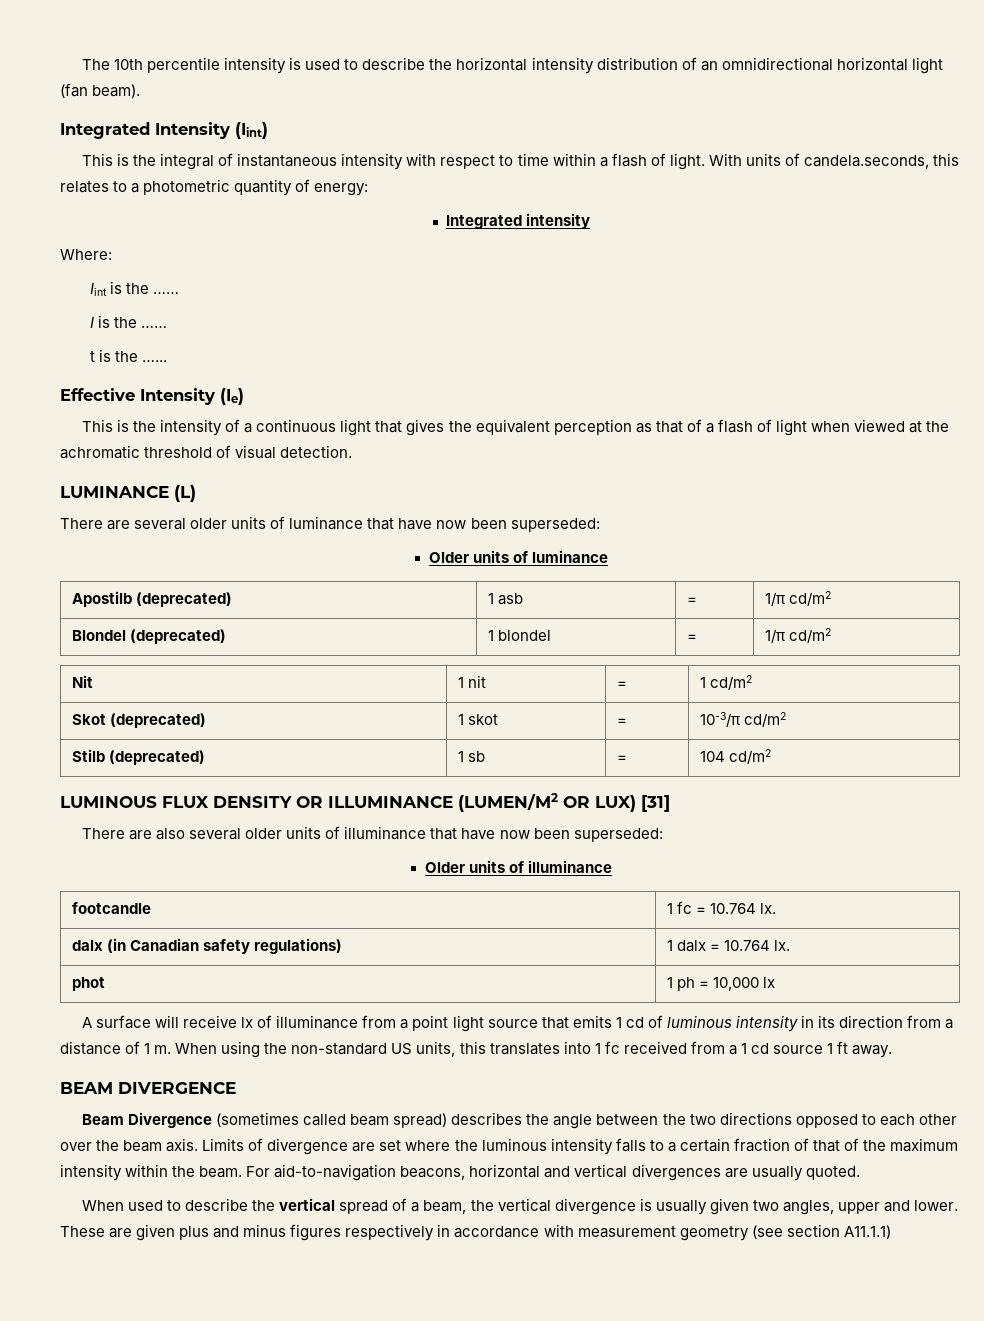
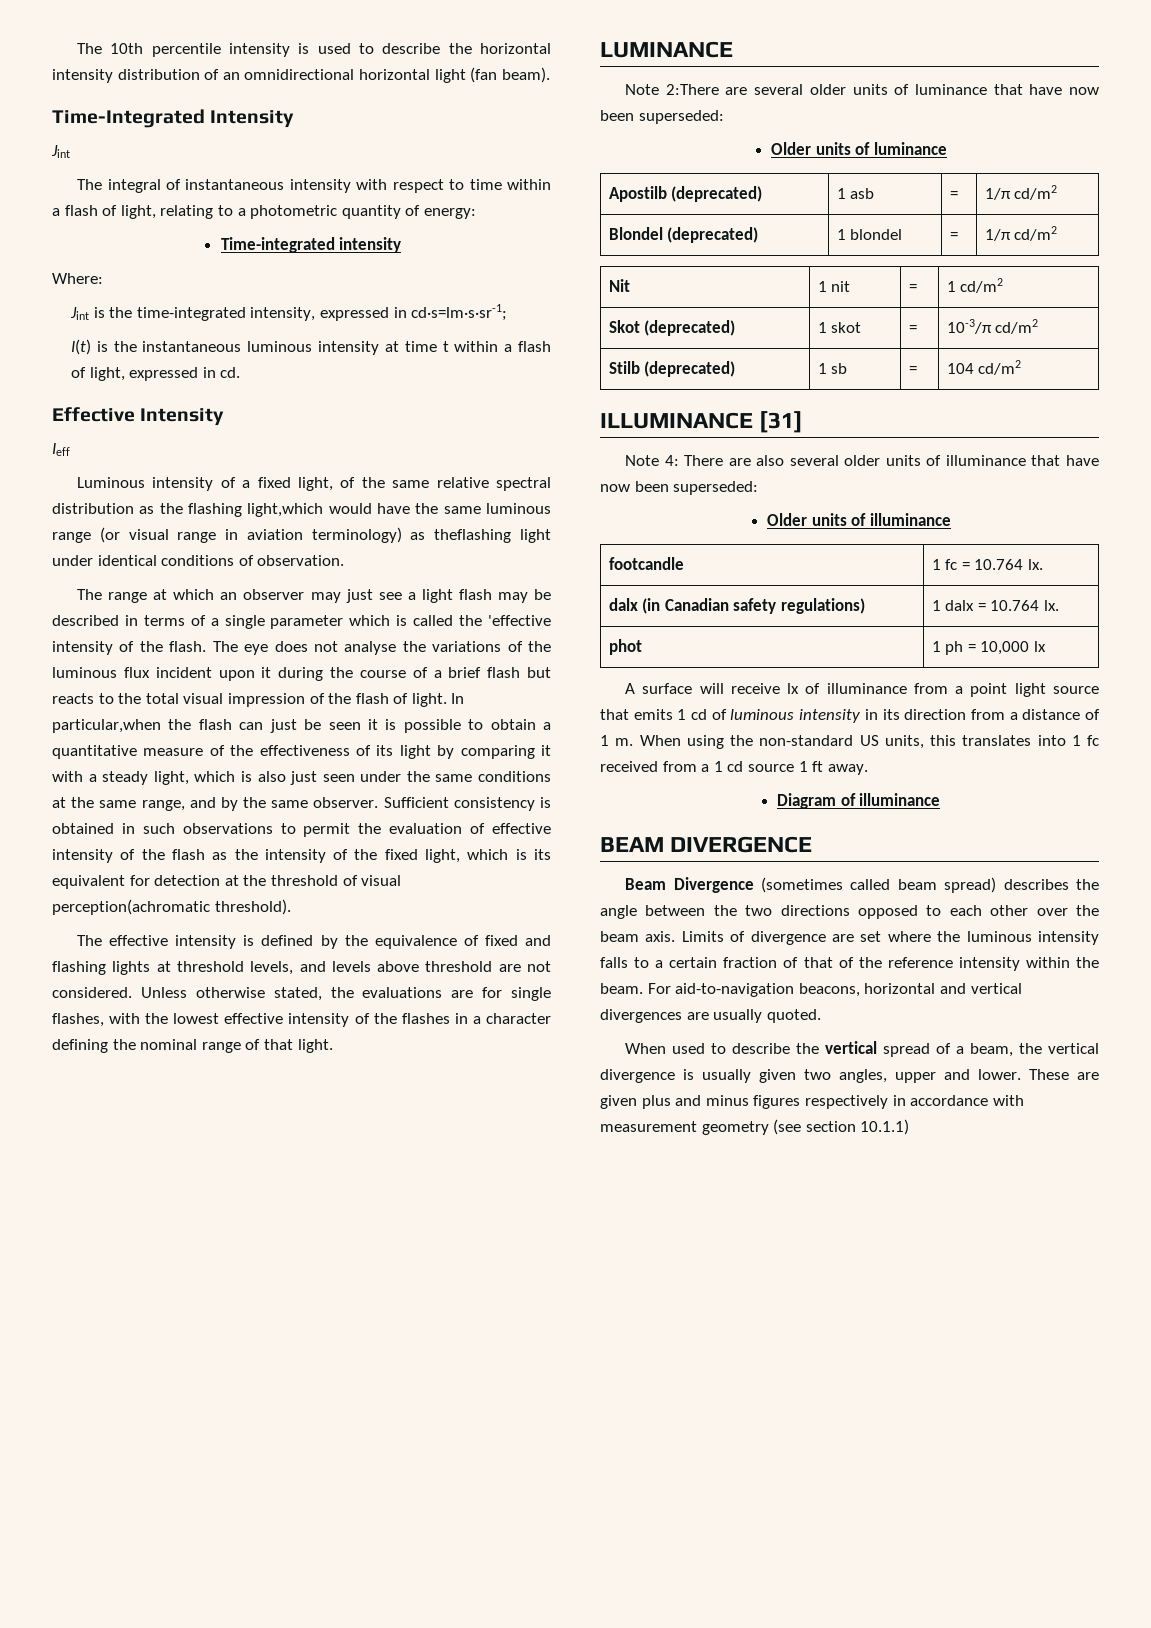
- Integrated Intensity (Iint)
- This is the integral of instantaneous intensity with respect to time within a flash of light. With units of candela.seconds, this relates to a photometric quantity of energy:
+ Time-Integrated Intensity
+ Jint
+ The integral of instantaneous intensity with respect to time within a flash of light, relating to a photometric quantity of energy:
- Integrated intensity
+ Time-integrated intensity
- Iint is the ……
- I is the ……
- t is the …...
- Effective Intensity (Ie)
- This is the intensity of a continuous light that gives the equivalent perception as that of a flash of light when viewed at the achromatic threshold of visual detection.
+ Jint is the time-integrated intensity, expressed in cd·s=lm·s·sr-1;
+ I(t) is the instantaneous luminous intensity at time t within a flash of light, expressed in cd.
+ Effective Intensity
+ Ieff
+ Luminous intensity of a fixed light, of the same relative spectral distribution as the flashing light,which would have the same luminous range (or visual range in aviation terminology) as theflashing light under identical conditions of observation.
+ The range at which an observer may just see a light flash may be described in terms of a single parameter which is called the 'effective intensity of the flash. The eye does not analyse the variations of the luminous flux incident upon it during the course of a brief flash but reacts to the total visual impression of the flash of light. In particular,when the flash can just be seen it is possible to obtain a quantitative measure of the effectiveness of its light by comparing it with a steady light, which is also just seen under the same conditions at the same range, and by the same observer. Sufficient consistency is obtained in such observations to permit the evaluation of effective intensity of the flash as the intensity of the fixed light, which is its equivalent for detection at the threshold of visual perception(achromatic threshold).
+ The effective intensity is defined by the equivalence of fixed and flashing lights at threshold levels, and levels above threshold are not considered. Unless otherwise stated, the evaluations are for single flashes, with the lowest effective intensity of the flashes in a character defining the nominal range of that light.
- LUMINANCE (L)
- There are several older units of luminance that have now been superseded:
+ LUMINANCE
+ Note 2:There are several older units of luminance that have now been superseded:
- LUMINOUS FLUX DENSITY OR ILLUMINANCE (LUMEN/M2 OR LUX) [31]
+ ILLUMINANCE [31]
- There are also several older units of illuminance that have now been superseded:
+ Note 4: There are also several older units of illuminance that have now been superseded:
+ Diagram of illuminance
- Limits of divergence are set where the luminous intensity falls to a certain fraction of that of the maximum intensity within the beam.
+ Limits of divergence are set where the luminous intensity falls to a certain fraction of that of the reference intensity within the beam.
- These are given plus and minus figures respectively in accordance with measurement geometry (see section A11.1.1)
+ These are given plus and minus figures respectively in accordance with measurement geometry (see section 10.1.1)

